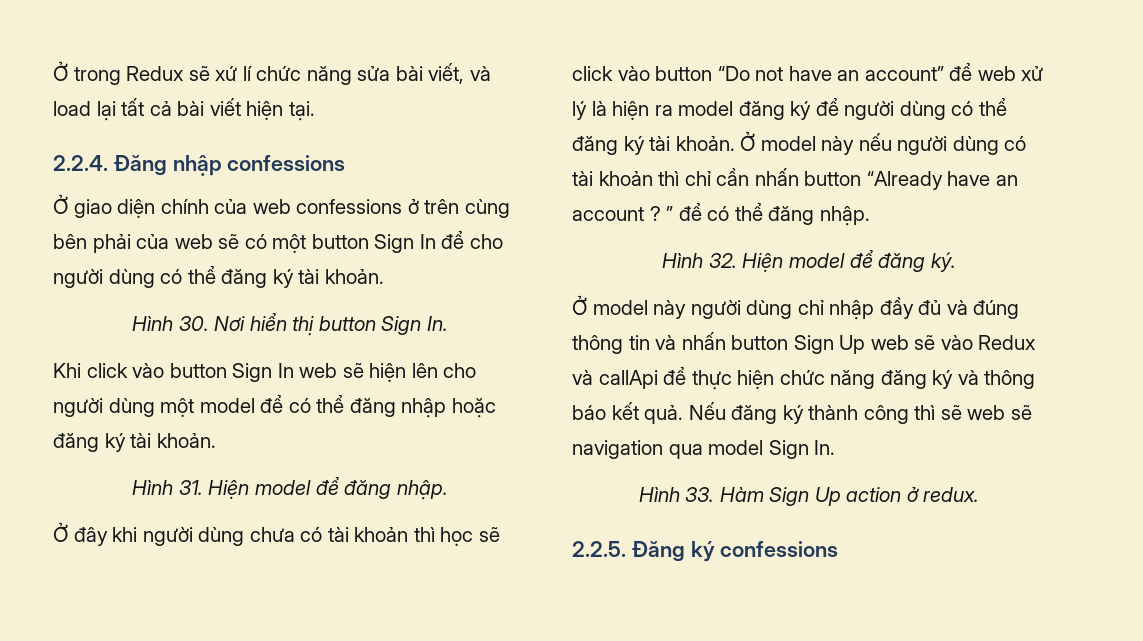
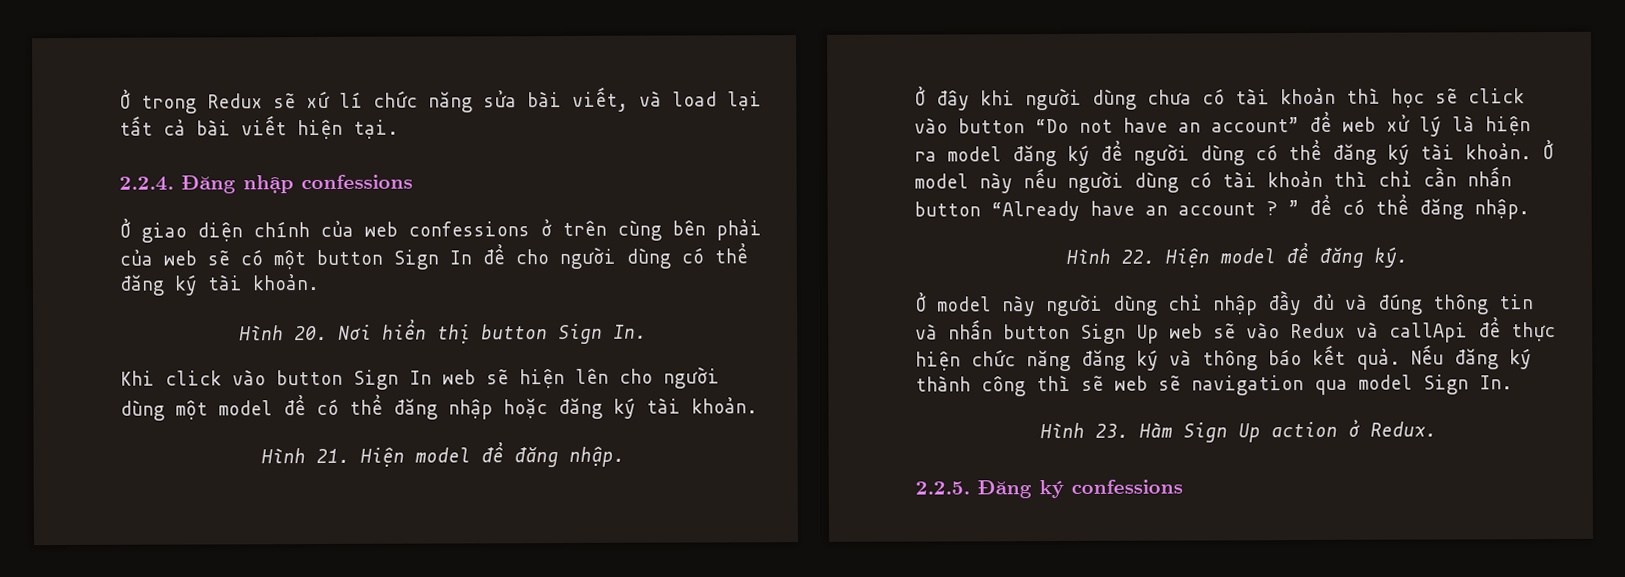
- Hình 30. Nơi hiển thị button Sign In.
+ Hình 20. Nơi hiển thị button Sign In.
- Hình 31. Hiện model để đăng nhập.
+ Hình 21. Hiện model để đăng nhập.
- Hình 32. Hiện model để đăng ký.
+ Hình 22. Hiện model để đăng ký.
- Hình 33. Hàm Sign Up action ở redux.
+ Hình 23. Hàm Sign Up action ở Redux.

